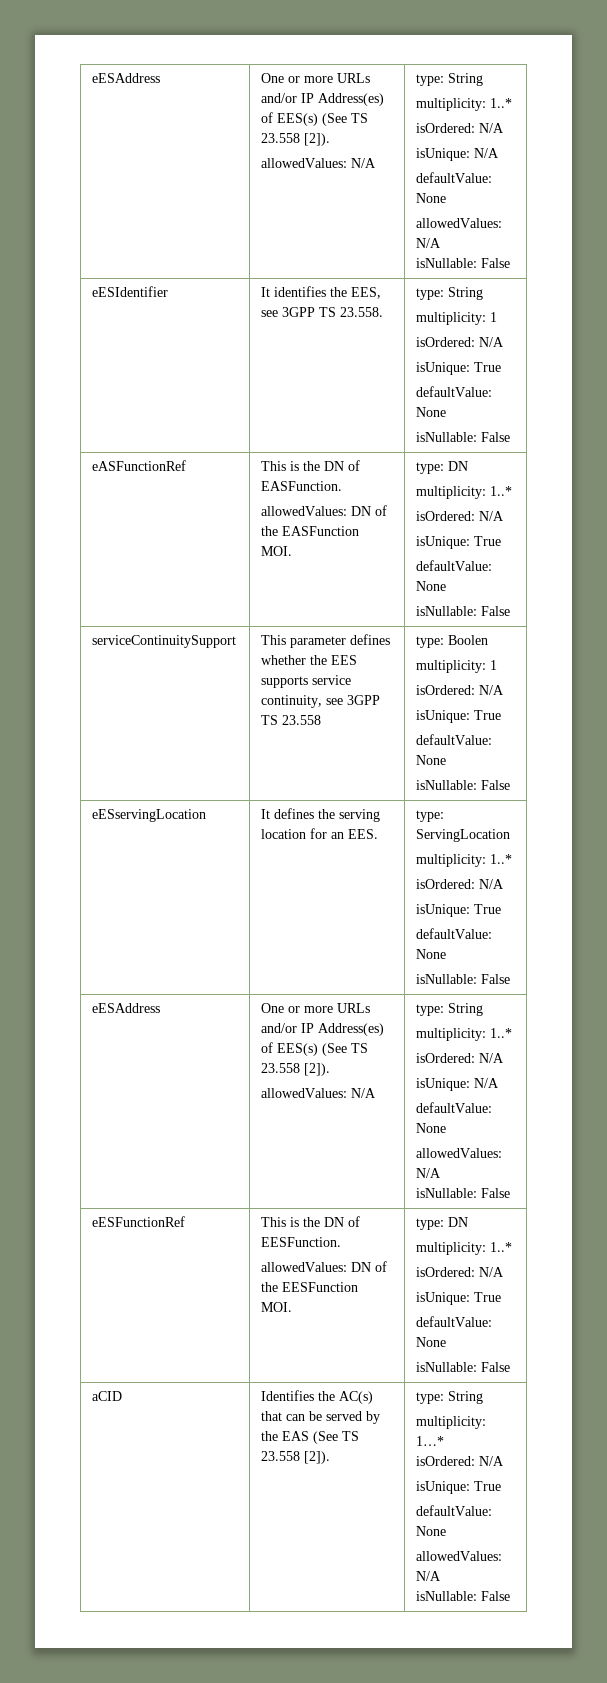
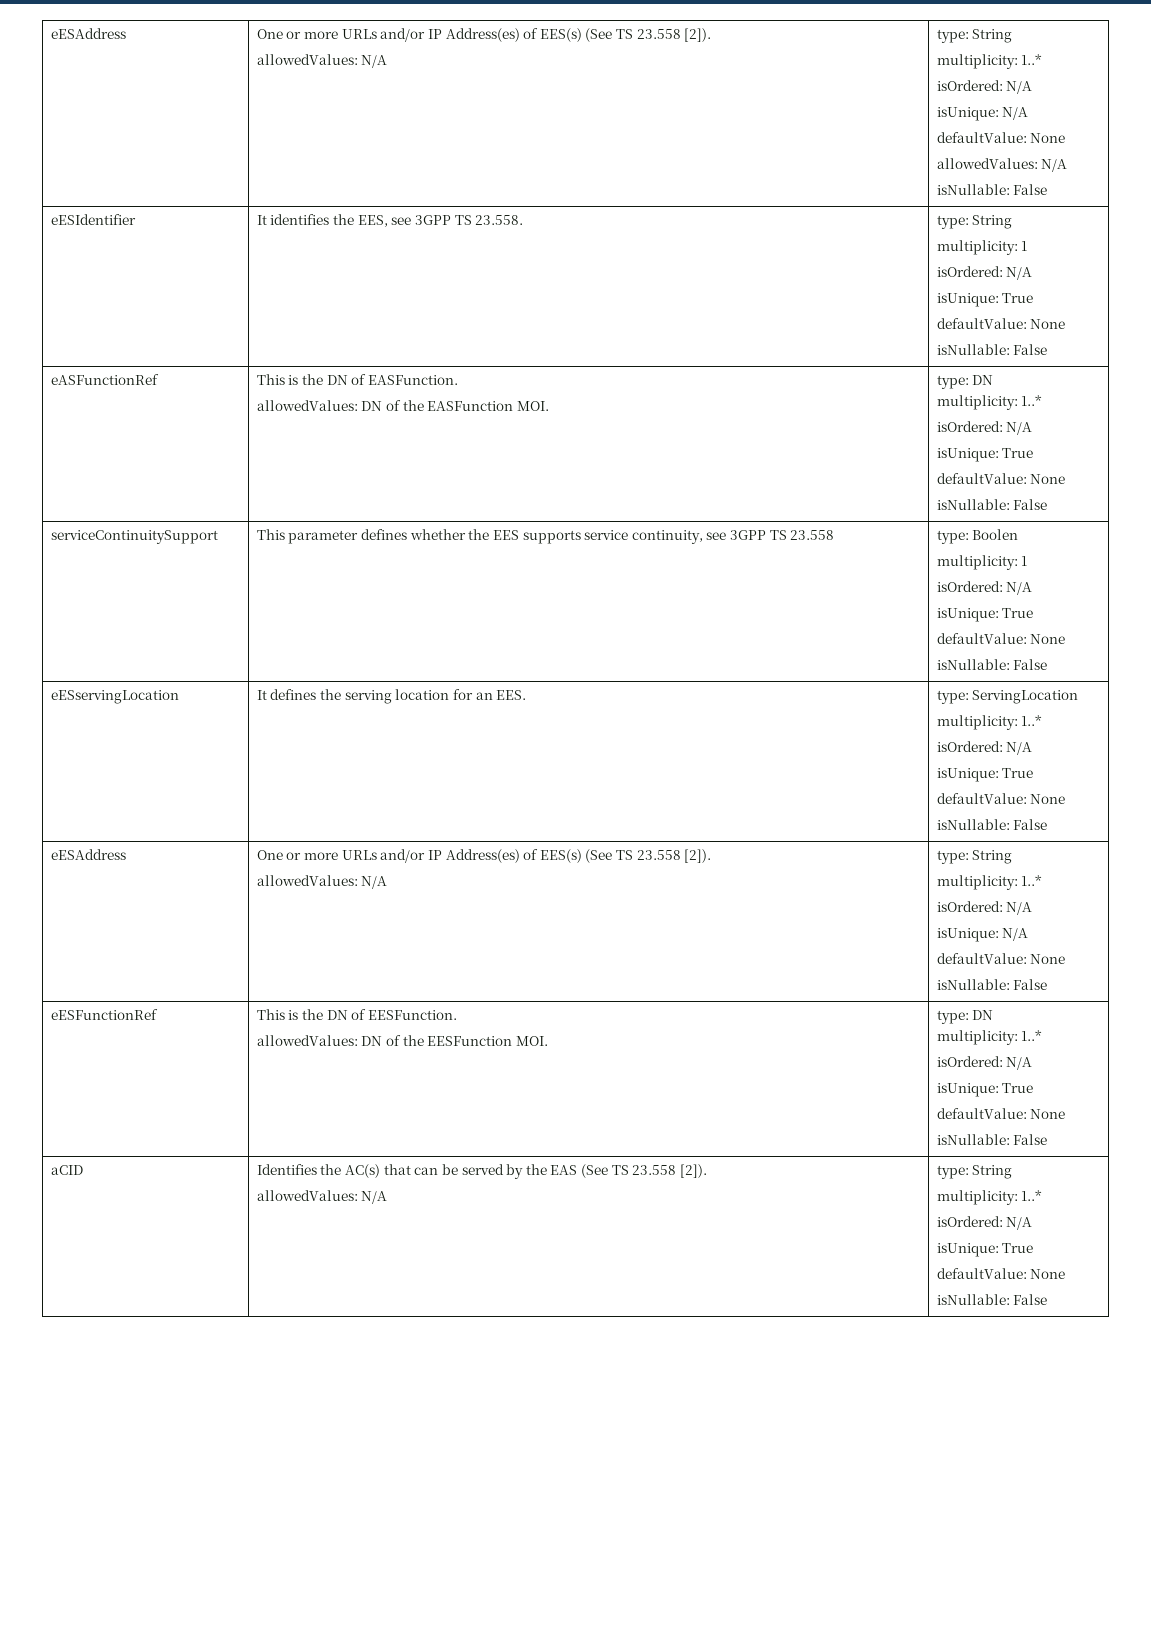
  eESservingLocation | It defines the serving location for an EES. | type: ServingLocation
  multiplicity: 1..*
  isOrdered: N/A
  isUnique: True
  defaultValue: None
  isNullable: False
  eESAddress | One or more URLs and/or IP Address(es) of EES(s) (See TS 23.558 [2]).
  allowedValues: N/A | type: String
  multiplicity: 1..*
  isOrdered: N/A
  isUnique: N/A
  defaultValue: None
- allowedValues: N/A
- aCID | Identifies the AC(s) that can be served by the EAS (See TS 23.558 [2]). | type: String
- multiplicity: 1…*
+ aCID | Identifies the AC(s) that can be served by the EAS (See TS 23.558 [2]).
+ allowedValues: N/A | type: String
+ multiplicity: 1..*
  isOrdered: N/A
  isUnique: True
  defaultValue: None
- allowedValues: N/A

